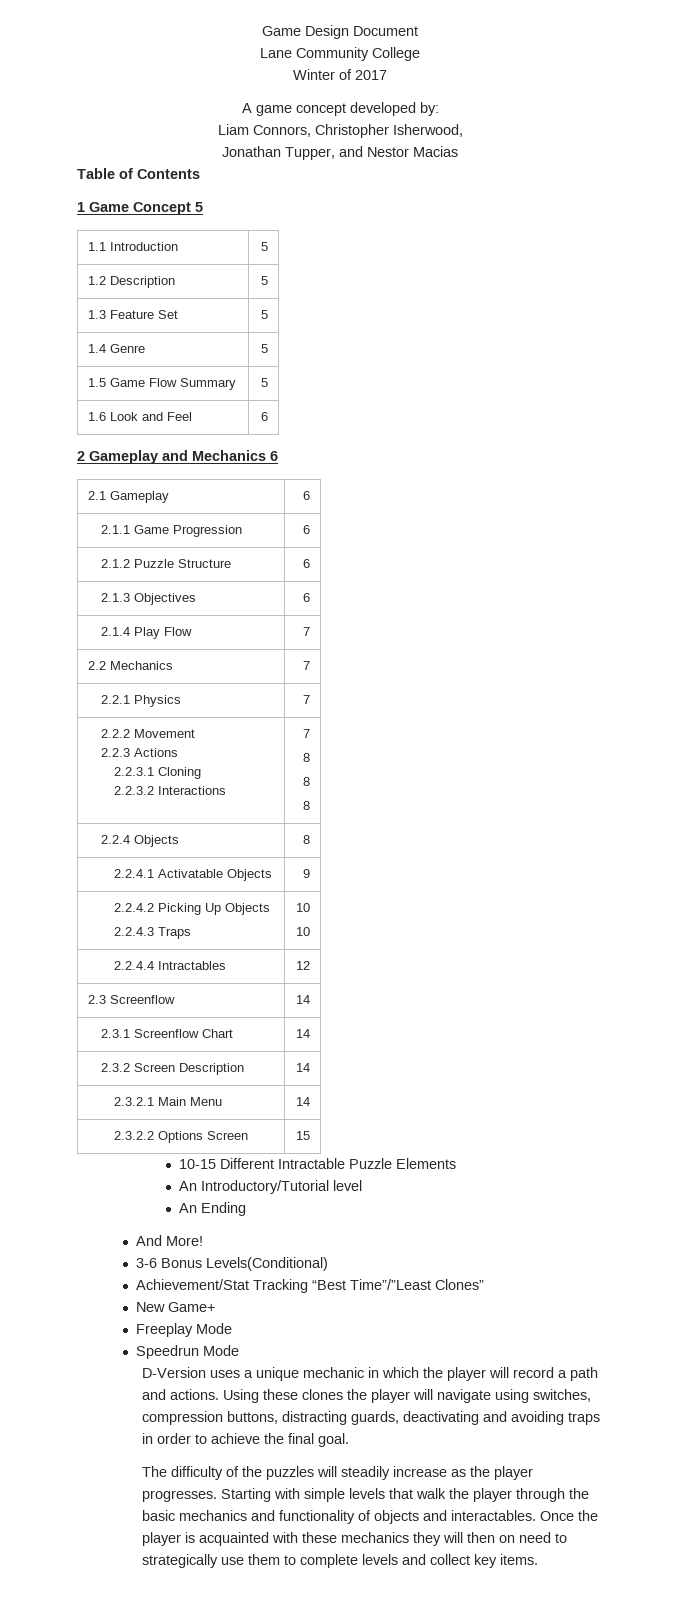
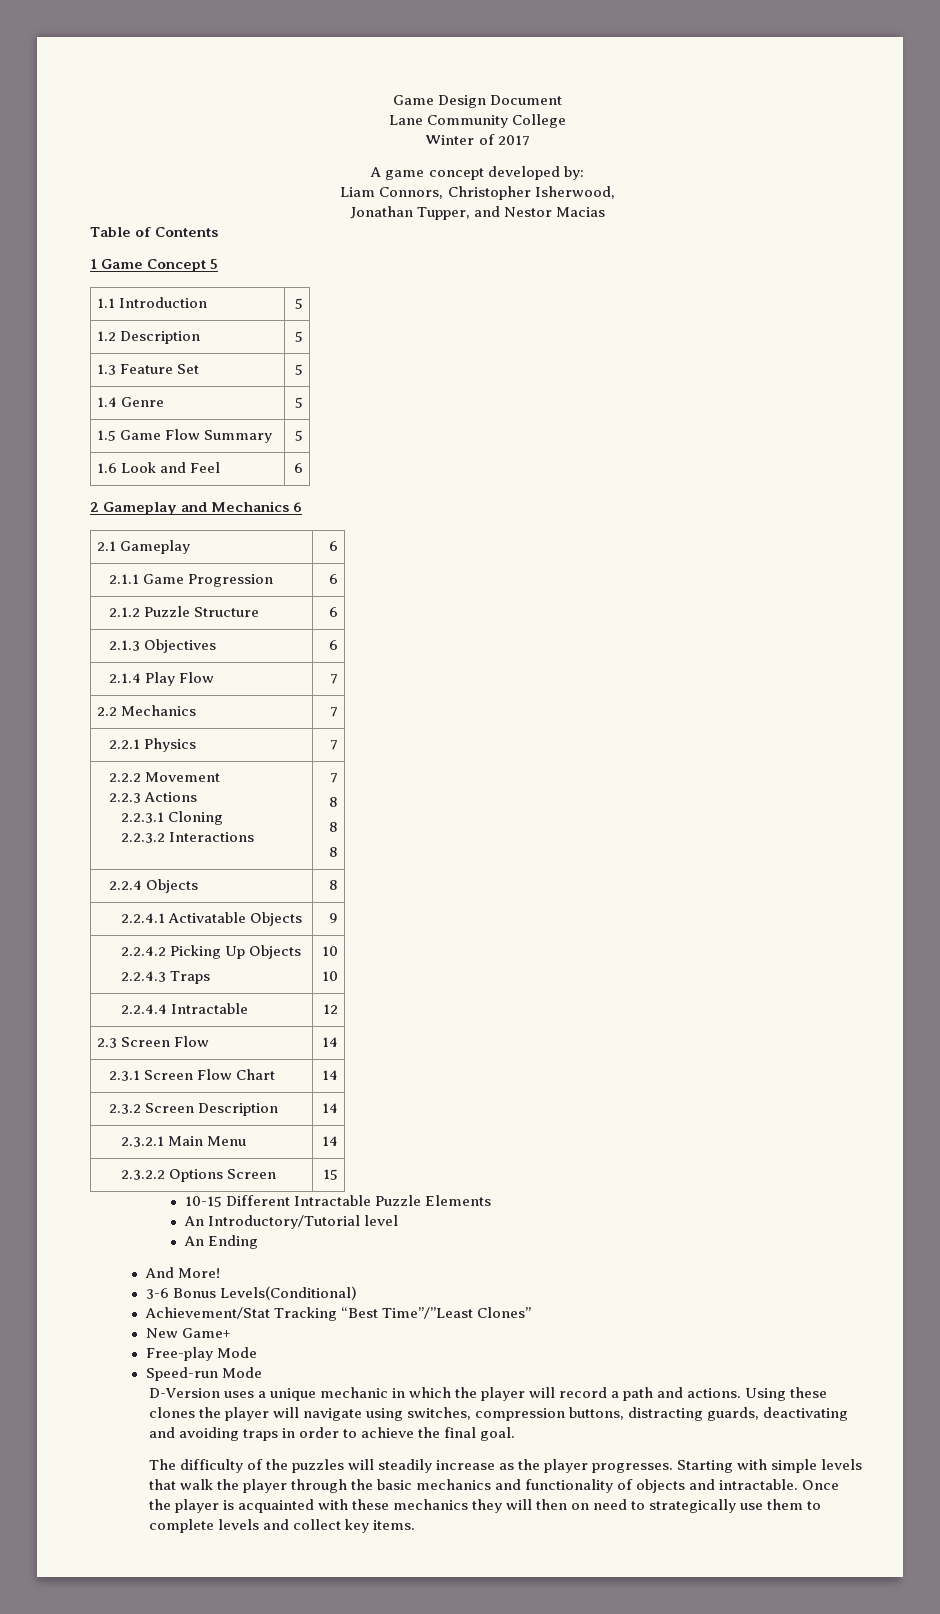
- 2.2.4.4 Intractables | 12
+ 2.2.4.4 Intractable | 12
- 2.3 Screenflow | 14
+ 2.3 Screen Flow | 14
- 2.3.1 Screenflow Chart | 14
+ 2.3.1 Screen Flow Chart | 14
- Freeplay Mode
- Speedrun Mode
+ Free-play Mode
+ Speed-run Mode
- Starting with simple levels that walk the player through the basic mechanics and functionality of objects and interactables.
+ Starting with simple levels that walk the player through the basic mechanics and functionality of objects and intractable.

